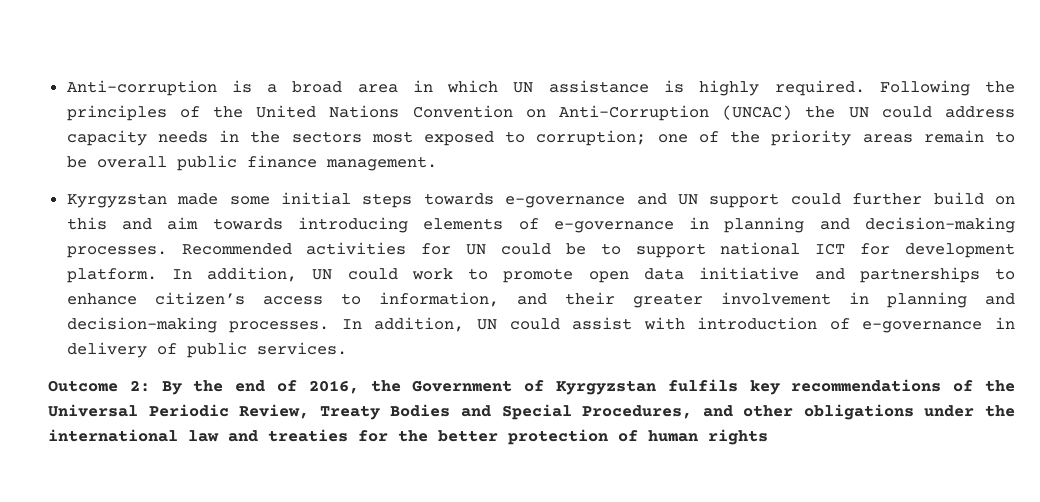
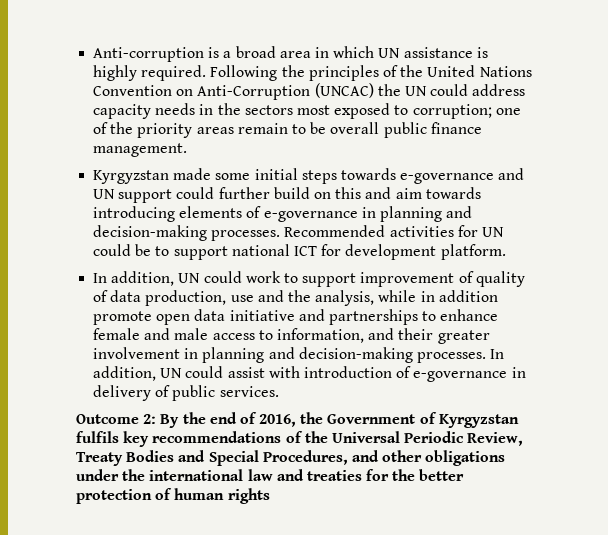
- Recommended activities for UN could be to support national ICT for development platform. In addition, UN could work to promote open data initiative and partnerships to enhance citizen’s access to information, and their greater involvement in planning and decision-making processes.
+ Recommended activities for UN could be to support national ICT for development platform.
+ In addition, UN could work to support improvement of quality of data production, use and the analysis, while in addition promote open data initiative and partnerships to enhance female and male access to information, and their greater involvement in planning and decision-making processes.

